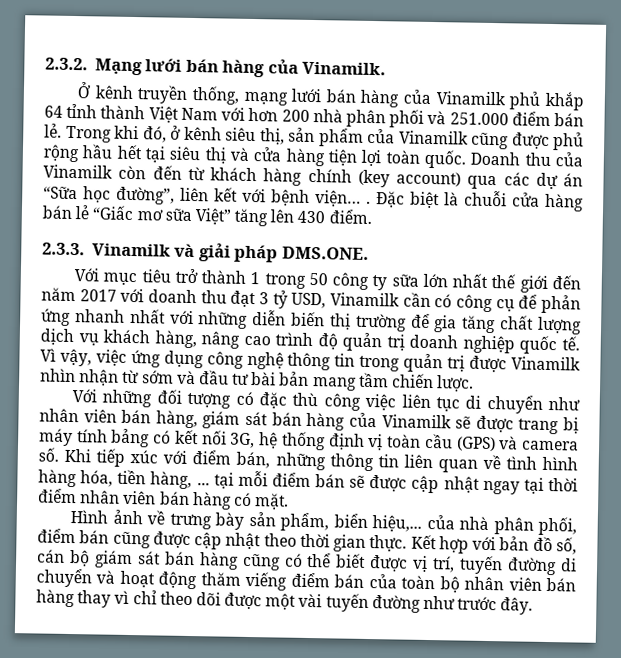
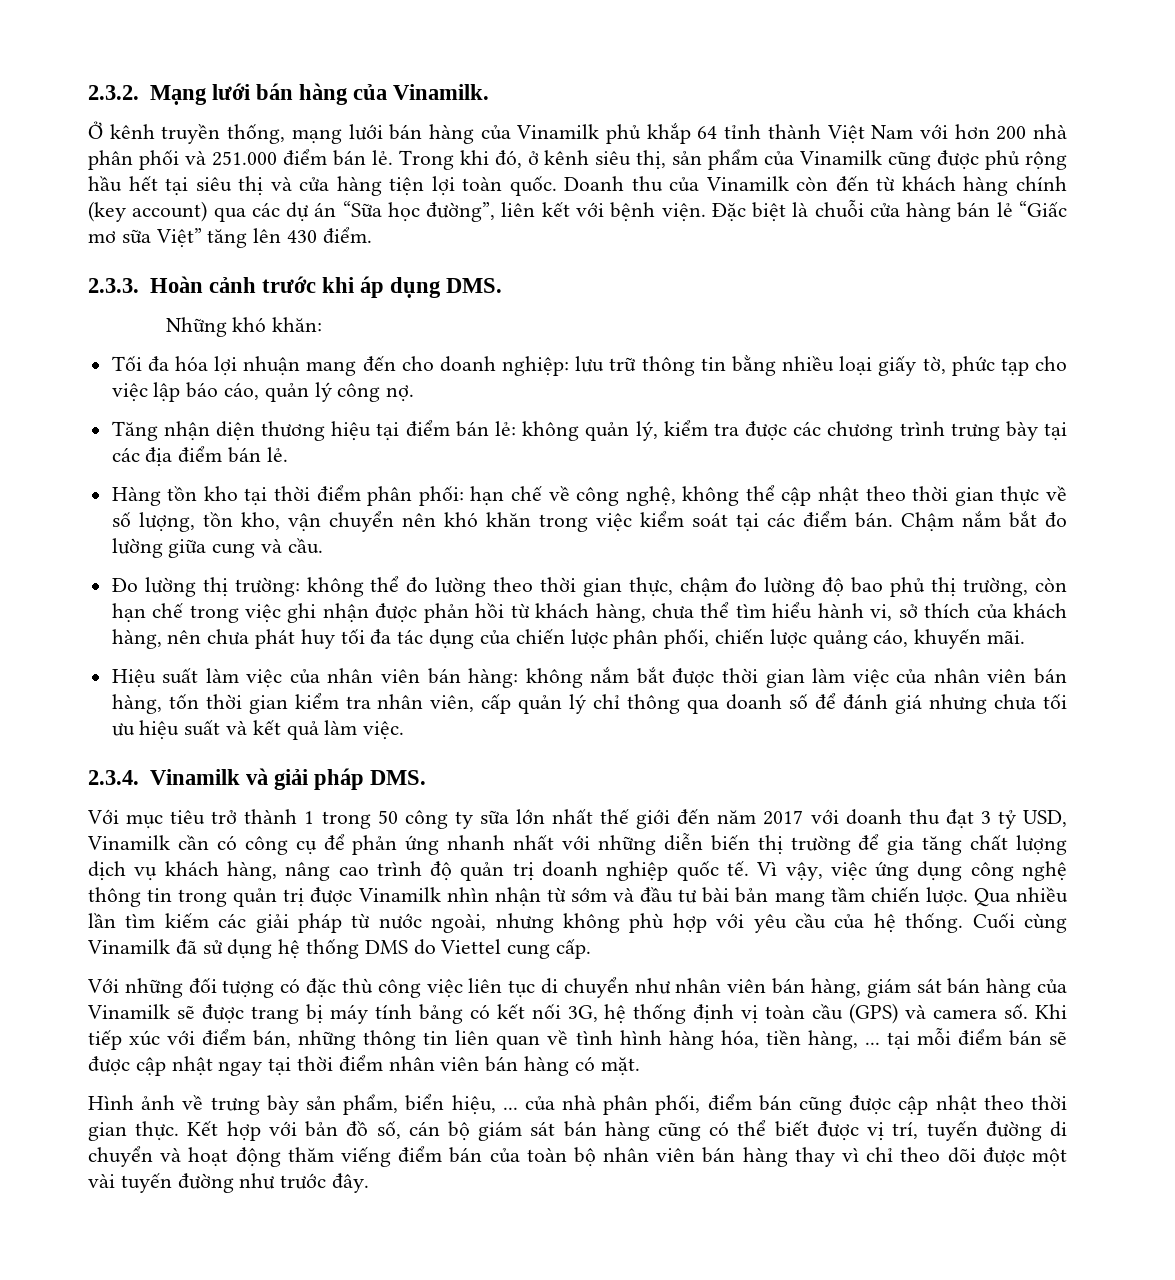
- Doanh thu của Vinamilk còn đến từ khách hàng chính (key account) qua các dự án “Sữa học đường”, liên kết với bệnh viện… .
+ Doanh thu của Vinamilk còn đến từ khách hàng chính (key account) qua các dự án “Sữa học đường”, liên kết với bệnh viện.
- 2.3.3. Vinamilk và giải pháp DMS.ONE.
+ 2.3.3. Hoàn cảnh trước khi áp dụng DMS.
+ Những khó khăn:
+ Tối đa hóa lợi nhuận mang đến cho doanh nghiệp: lưu trữ thông tin bằng nhiều loại giấy tờ, phức tạp cho việc lập báo cáo, quản lý công nợ.
+ Tăng nhận diện thương hiệu tại điểm bán lẻ: không quản lý, kiểm tra được các chương trình trưng bày tại các địa điểm bán lẻ.
+ Hàng tồn kho tại thời điểm phân phối: hạn chế về công nghệ, không thể cập nhật theo thời gian thực về số lượng, tồn kho, vận chuyển nên khó khăn trong việc kiểm soát tại các điểm bán. Chậm nắm bắt đo lường giữa cung và cầu.
+ Đo lường thị trường: không thể đo lường theo thời gian thực, chậm đo lường độ bao phủ thị trường, còn hạn chế trong việc ghi nhận được phản hồi từ khách hàng, chưa thể tìm hiểu hành vi, sở thích của khách hàng, nên chưa phát huy tối đa tác dụng của chiến lược phân phối, chiến lược quảng cáo, khuyến mãi.
+ Hiệu suất làm việc của nhân viên bán hàng: không nắm bắt được thời gian làm việc của nhân viên bán hàng, tốn thời gian kiểm tra nhân viên, cấp quản lý chỉ thông qua doanh số để đánh giá nhưng chưa tối ưu hiệu suất và kết quả làm việc.
+ 2.3.4. Vinamilk và giải pháp DMS.
+ Qua nhiều lần tìm kiếm các giải pháp từ nước ngoài, nhưng không phù hợp với yêu cầu của hệ thống. Cuối cùng Vinamilk đã sử dụng hệ thống DMS do Viettel cung cấp.
- Hình ảnh về trưng bày sản phẩm, biển hiệu,... của nhà phân phối, điểm bán cũng được cập nhật theo thời gian thực.
+ Hình ảnh về trưng bày sản phẩm, biển hiệu, ... của nhà phân phối, điểm bán cũng được cập nhật theo thời gian thực.

